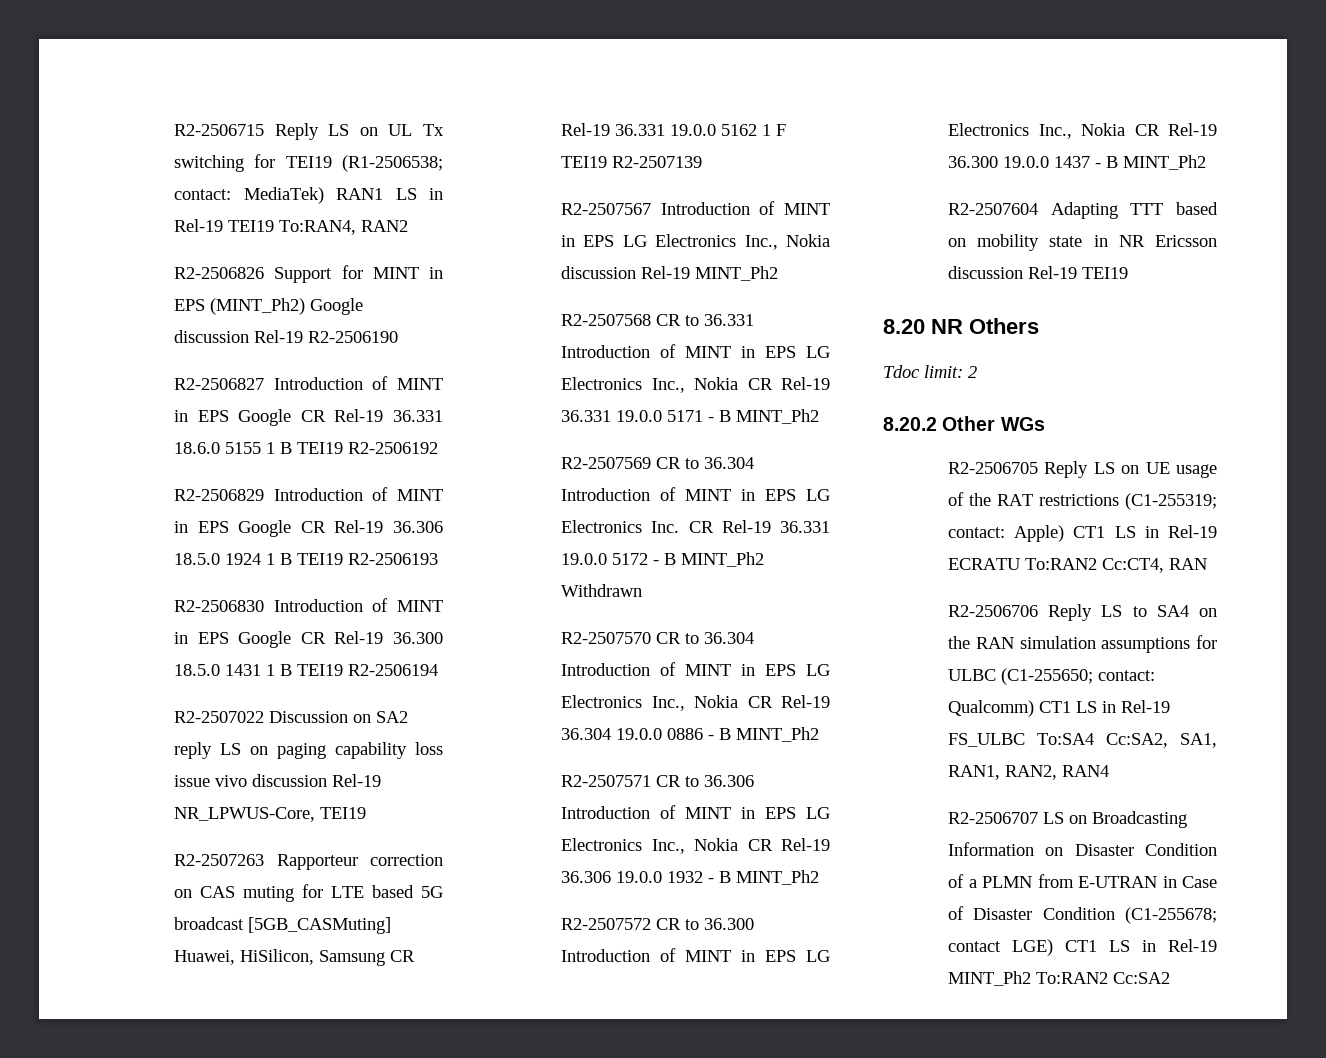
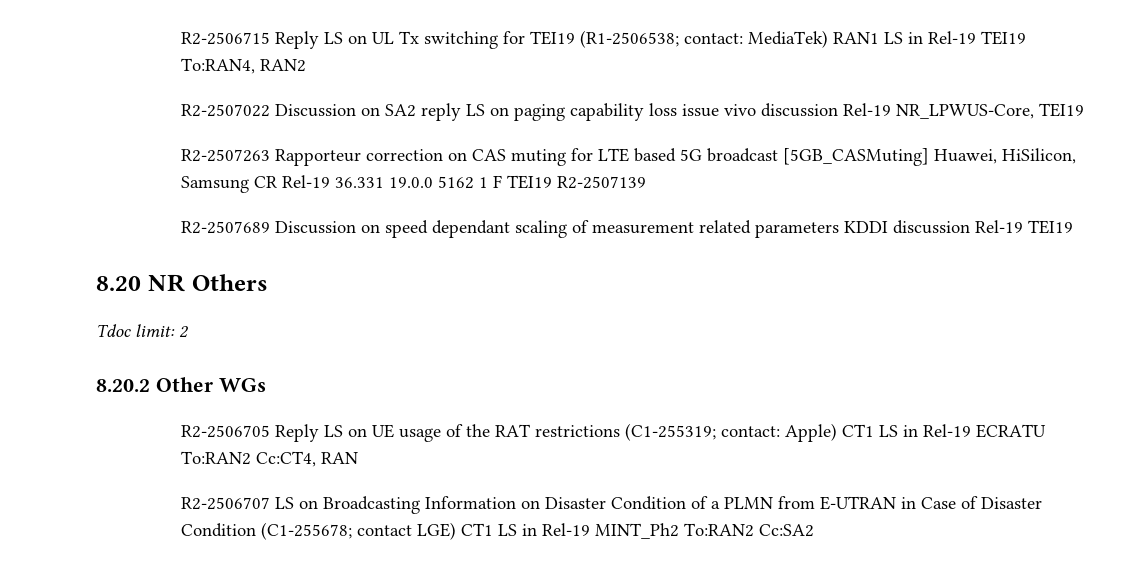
- R2-2506826 Support for MINT in EPS (MINT_Ph2) Google discussion Rel-19 R2-2506190
- R2-2506827 Introduction of MINT in EPS Google CR Rel-19 36.331 18.6.0 5155 1 B TEI19 R2-2506192
- R2-2506829 Introduction of MINT in EPS Google CR Rel-19 36.306 18.5.0 1924 1 B TEI19 R2-2506193
- R2-2506830 Introduction of MINT in EPS Google CR Rel-19 36.300 18.5.0 1431 1 B TEI19 R2-2506194
- R2-2507567 Introduction of MINT in EPS LG Electronics Inc., Nokia discussion Rel-19 MINT_Ph2
- R2-2507568 CR to 36.331 Introduction of MINT in EPS LG Electronics Inc., Nokia CR Rel-19 36.331 19.0.0 5171 - B MINT_Ph2
- R2-2507569 CR to 36.304 Introduction of MINT in EPS LG Electronics Inc. CR Rel-19 36.331 19.0.0 5172 - B MINT_Ph2 Withdrawn
- R2-2507570 CR to 36.304 Introduction of MINT in EPS LG Electronics Inc., Nokia CR Rel-19 36.304 19.0.0 0886 - B MINT_Ph2
- R2-2507571 CR to 36.306 Introduction of MINT in EPS LG Electronics Inc., Nokia CR Rel-19 36.306 19.0.0 1932 - B MINT_Ph2
- R2-2507572 CR to 36.300 Introduction of MINT in EPS LG Electronics Inc., Nokia CR Rel-19 36.300 19.0.0 1437 - B MINT_Ph2
- R2-2507604 Adapting TTT based on mobility state in NR Ericsson discussion Rel-19 TEI19
+ R2-2507689 Discussion on speed dependant scaling of measurement related parameters KDDI discussion Rel-19 TEI19
- R2-2506706 Reply LS to SA4 on the RAN simulation assumptions for ULBC (C1-255650; contact: Qualcomm) CT1 LS in Rel-19 FS_ULBC To:SA4 Cc:SA2, SA1, RAN1, RAN2, RAN4

